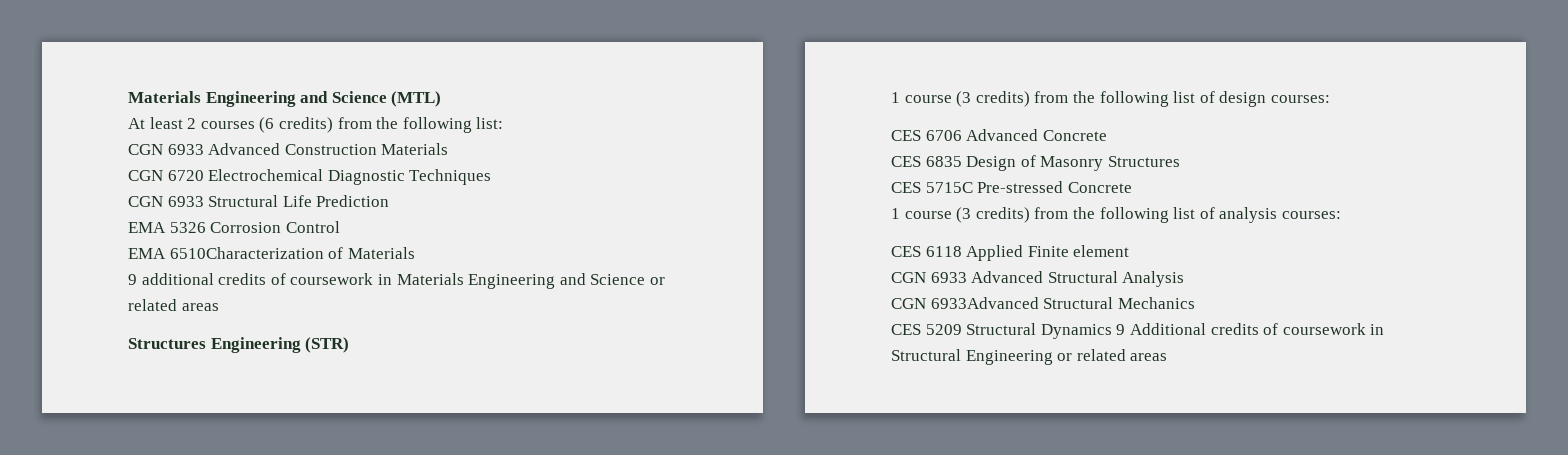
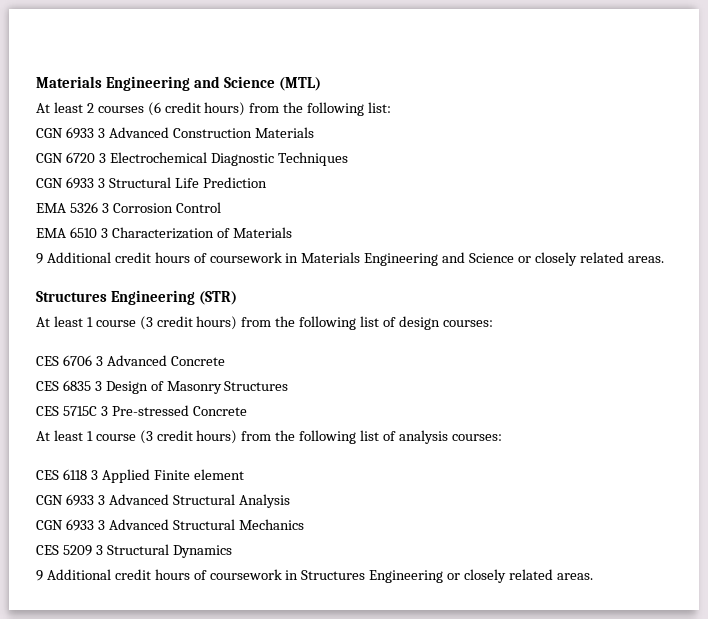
- At least 2 courses (6 credits) from the following list:
+ At least 2 courses (6 credit hours) from the following list:
- CGN 6933 Advanced Construction Materials
+ CGN 6933 3 Advanced Construction Materials
- CGN 6720 Electrochemical Diagnostic Techniques
+ CGN 6720 3 Electrochemical Diagnostic Techniques
- CGN 6933 Structural Life Prediction
+ CGN 6933 3 Structural Life Prediction
- EMA 5326 Corrosion Control
+ EMA 5326 3 Corrosion Control
- EMA 6510Characterization of Materials
+ EMA 6510 3 Characterization of Materials
- 9 additional credits of coursework in Materials Engineering and Science or related areas
+ 9 Additional credit hours of coursework in Materials Engineering and Science or closely related areas.
- 1 course (3 credits) from the following list of design courses:
+ At least 1 course (3 credit hours) from the following list of design courses:
- CES 6706 Advanced Concrete
+ CES 6706 3 Advanced Concrete
- CES 6835 Design of Masonry Structures
+ CES 6835 3 Design of Masonry Structures
- CES 5715C Pre-stressed Concrete
+ CES 5715C 3 Pre-stressed Concrete
- 1 course (3 credits) from the following list of analysis courses:
+ At least 1 course (3 credit hours) from the following list of analysis courses:
- CES 6118 Applied Finite element
+ CES 6118 3 Applied Finite element
- CGN 6933 Advanced Structural Analysis
+ CGN 6933 3 Advanced Structural Analysis
- CGN 6933Advanced Structural Mechanics
+ CGN 6933 3 Advanced Structural Mechanics
- CES 5209 Structural Dynamics 9 Additional credits of coursework in Structural Engineering or related areas
+ CES 5209 3 Structural Dynamics
+ 9 Additional credit hours of coursework in Structures Engineering or closely related areas.

